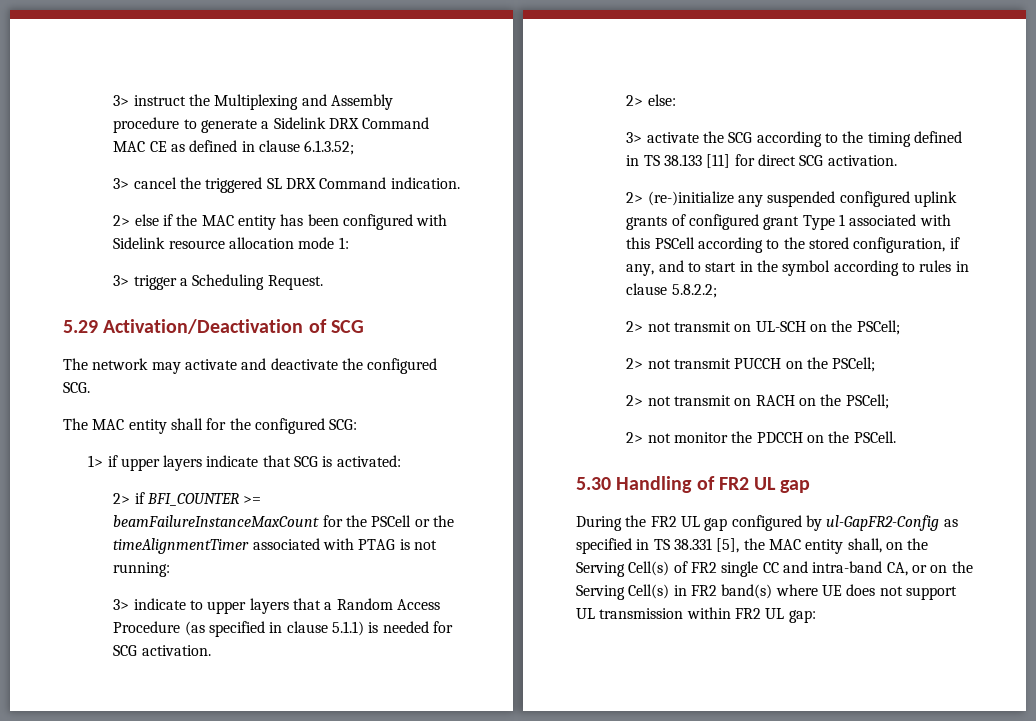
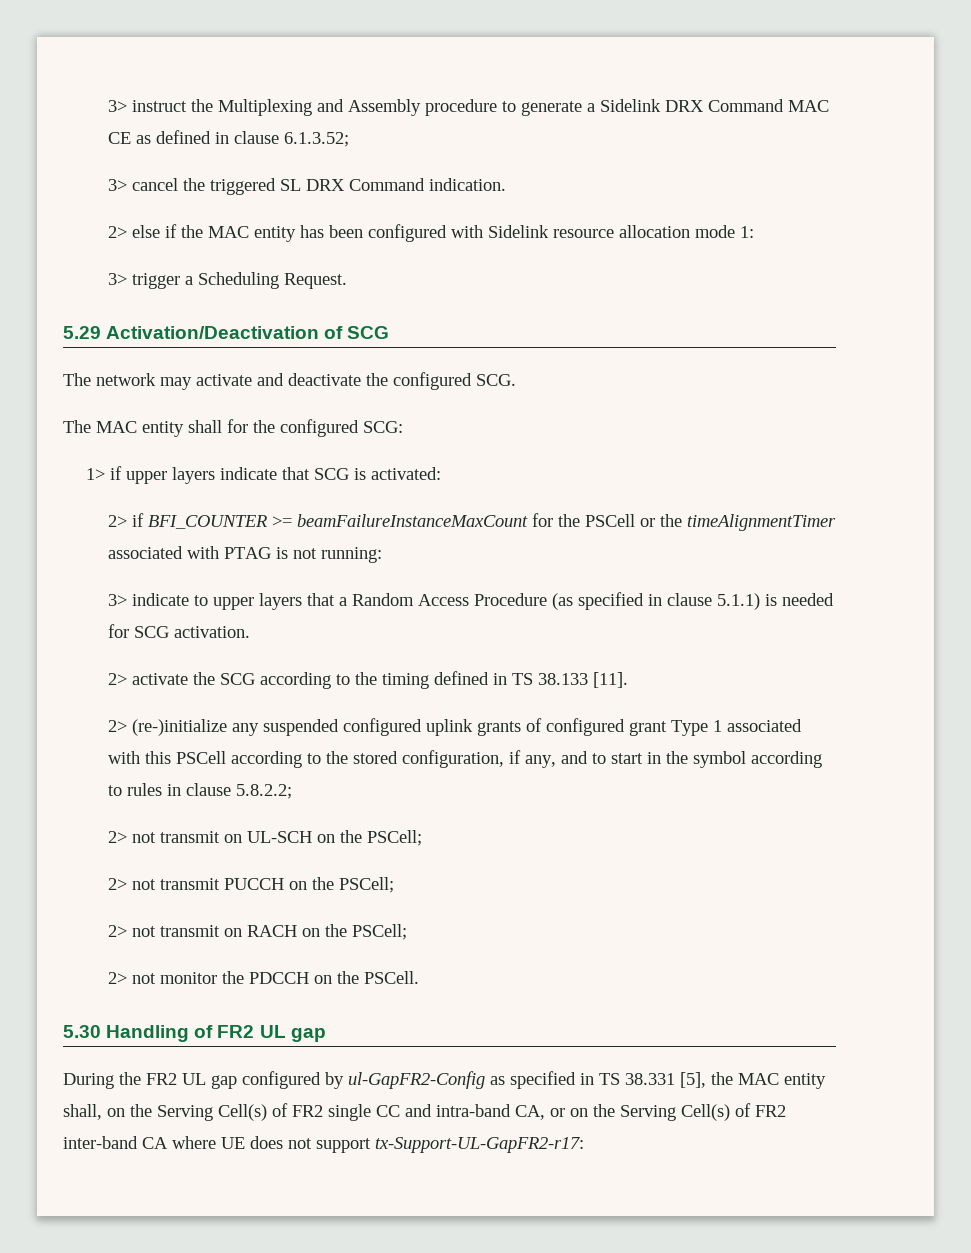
- 2> else:
- 3> activate the SCG according to the timing defined in TS 38.133 [11] for direct SCG activation.
+ 2> activate the SCG according to the timing defined in TS 38.133 [11].
- During the FR2 UL gap configured by ul-GapFR2-Config as specified in TS 38.331 [5], the MAC entity shall, on the Serving Cell(s) of FR2 single CC and intra-band CA, or on the Serving Cell(s) in FR2 band(s) where UE does not support UL transmission within FR2 UL gap:
+ During the FR2 UL gap configured by ul-GapFR2-Config as specified in TS 38.331 [5], the MAC entity shall, on the Serving Cell(s) of FR2 single CC and intra-band CA, or on the Serving Cell(s) of FR2 inter-band CA where UE does not support tx-Support-UL-GapFR2-r17:

